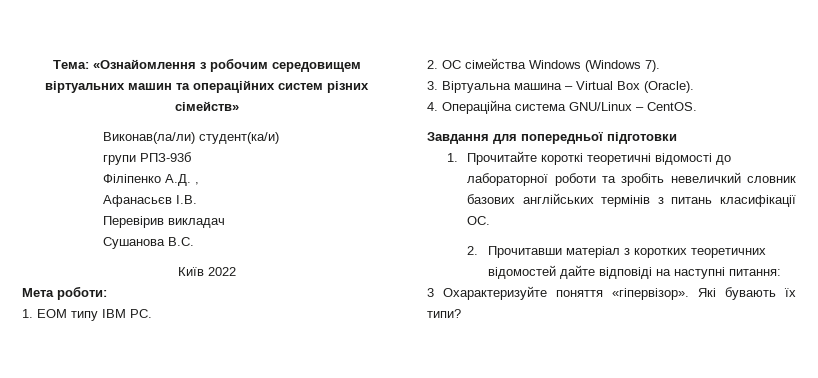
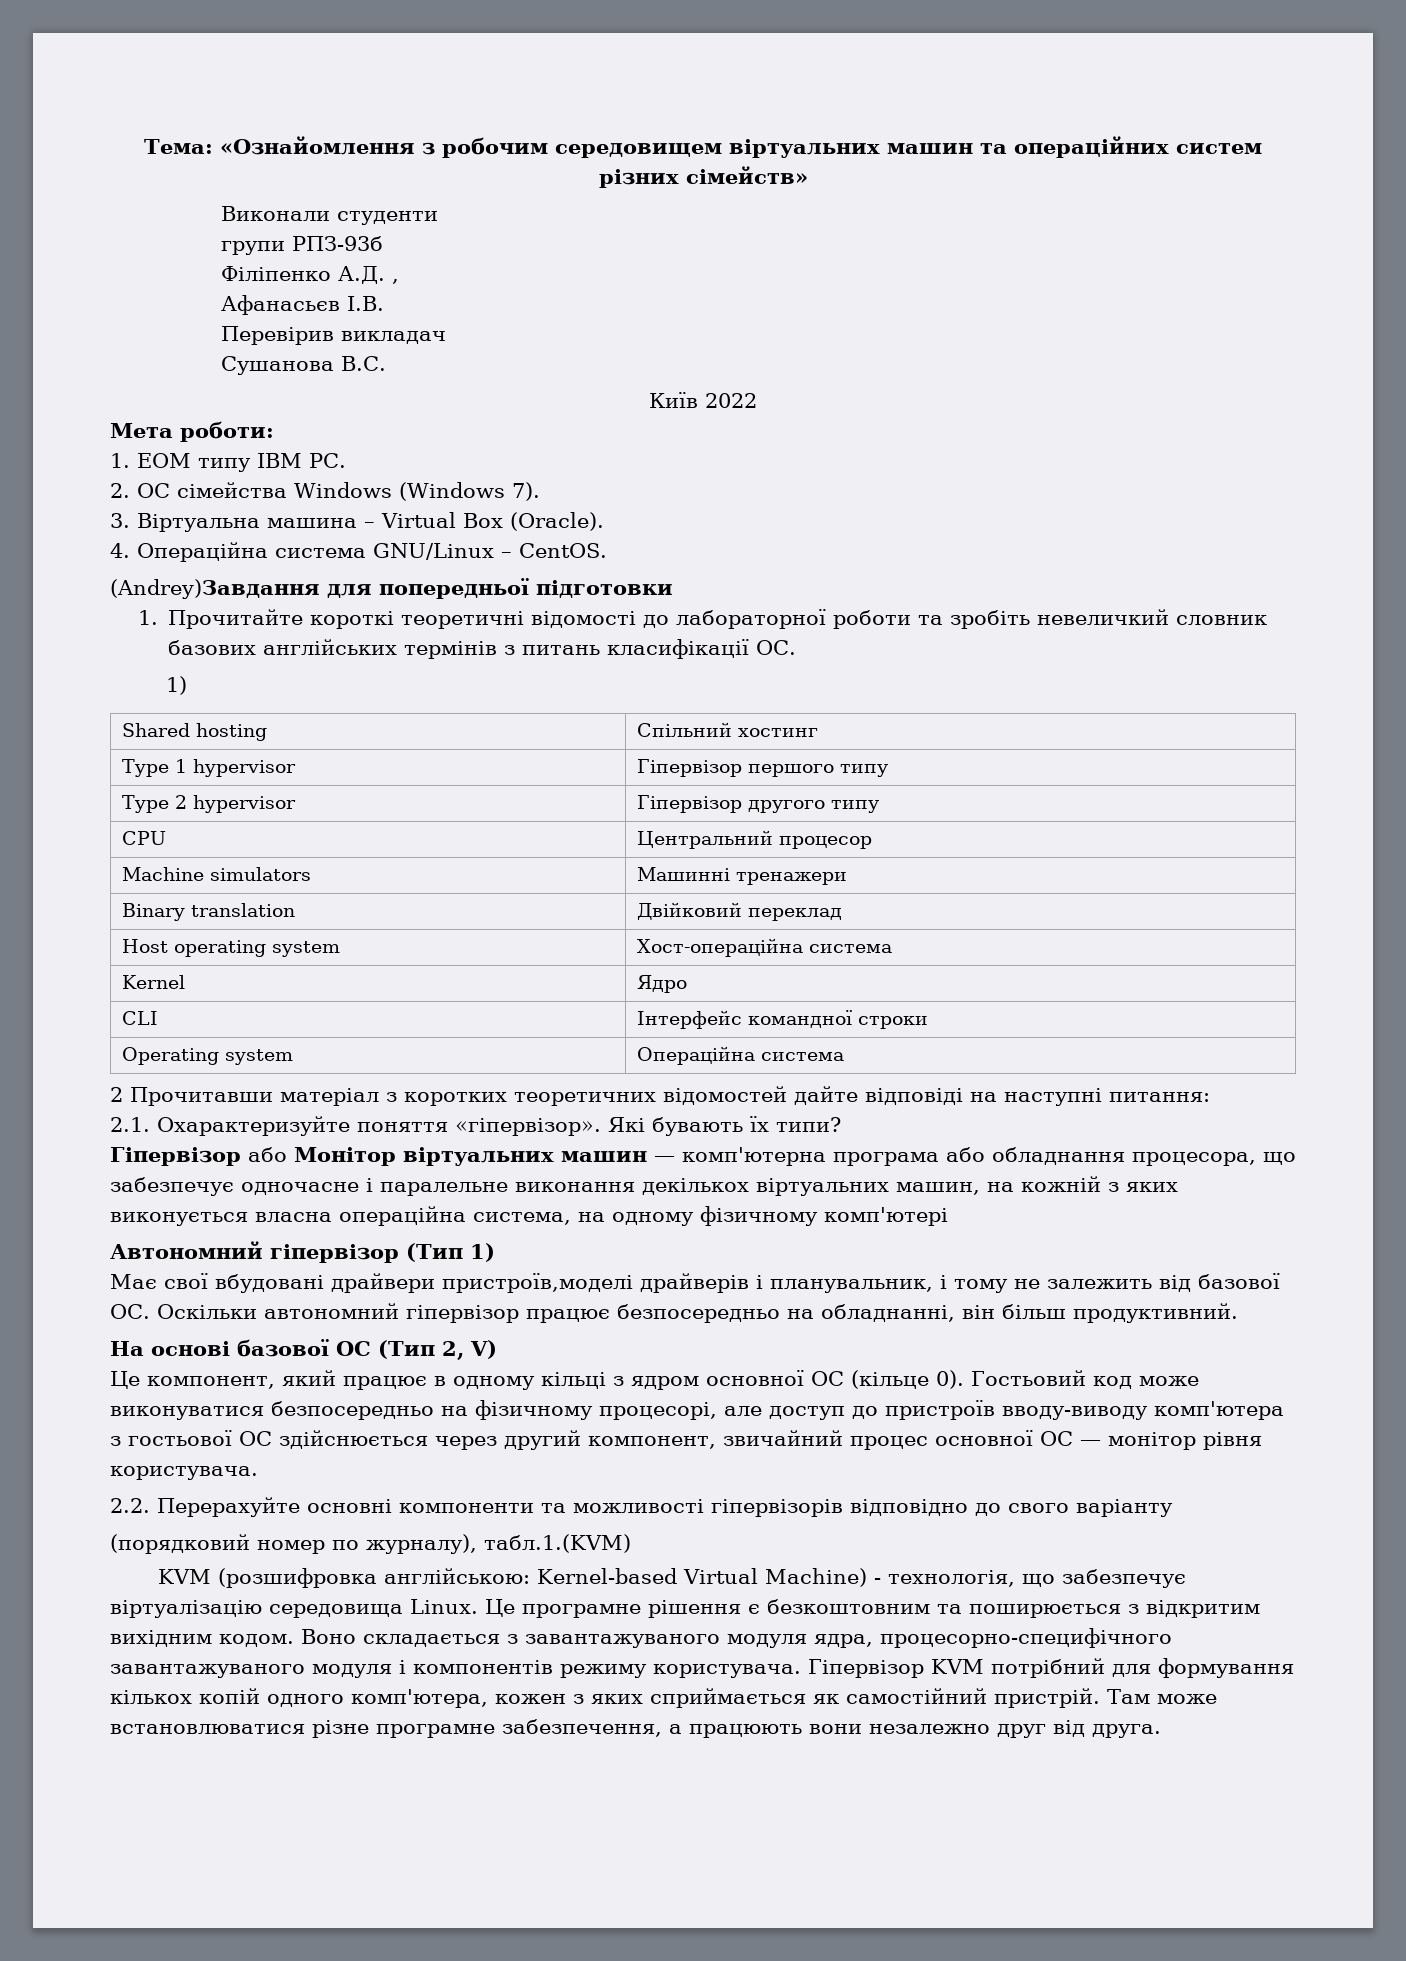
- Виконав(ла/ли) студент(ка/и)
+ Виконали студенти
- Завдання для попередньої підготовки
+ (Andrey)Завдання для попередньої підготовки
  1. Прочитайте короткі теоретичні відомості до лабораторної роботи та зробіть невеличкий словник базових англійських термінів з питань класифікації ОС.
- 2. Прочитавши матеріал з коротких теоретичних відомостей дайте відповіді на наступні питання:
+ 1)
+ Shared hosting | Спільний хостинг
+ Type 1 hypervisor | Гіпервізор першого типу
+ Type 2 hypervisor | Гіпервізор другого типу
+ CPU | Центральний процесор
+ Machine simulators | Машинні тренажери
+ Binary translation | Двійковий переклад
+ Host operating system | Хост-операційна система
+ Kernel | Ядро
+ CLI | Інтерфейс командної строки
+ Operating system | Операційна система
+ 2 Прочитавши матеріал з коротких теоретичних відомостей дайте відповіді на наступні питання:
- 3 Охарактеризуйте поняття «гіпервізор».
+ 2.1. Охарактеризуйте поняття «гіпервізор».
+ Гіпервізор або Монітор віртуальних машин — комп'ютерна програма або обладнання процесора, що забезпечує одночасне і паралельне виконання декількох віртуальних машин, на кожній з яких виконується власна операційна система, на одному фізичному комп'ютері
+ Автономний гіпервізор (Тип 1)
+ Має свої вбудовані драйвери пристроїв,моделі драйверів і планувальник, і тому не залежить від базової ОС. Оскільки автономний гіпервізор працює безпосередньо на обладнанні, він більш продуктивний.
+ На основі базової ОС (Тип 2, V)
+ Це компонент, який працює в одному кільці з ядром основної ОС (кільце 0). Гостьовий код може виконуватися безпосередньо на фізичному процесорі, але доступ до пристроїв вводу-виводу комп'ютера з гостьової ОС здійснюється через другий компонент, звичайний процес основної ОС — монітор рівня користувача.
+ 2.2. Перерахуйте основні компоненти та можливості гіпервізорів відповідно до свого варіанту
+ (порядковий номер по журналу), табл.1.(KVM)
+ KVM (розшифровка англійською: Kernel-based Virtual Machine) - технологія, що забезпечує віртуалізацію середовища Linux. Це програмне рішення є безкоштовним та поширюється з відкритим вихідним кодом. Воно складається з завантажуваного модуля ядра, процесорно-специфічного завантажуваного модуля і компонентів режиму користувача. Гіпервізор KVM потрібний для формування кількох копій одного комп'ютера, кожен з яких сприймається як самостійний пристрій. Там може встановлюватися різне програмне забезпечення, а працюють вони незалежно друг від друга.

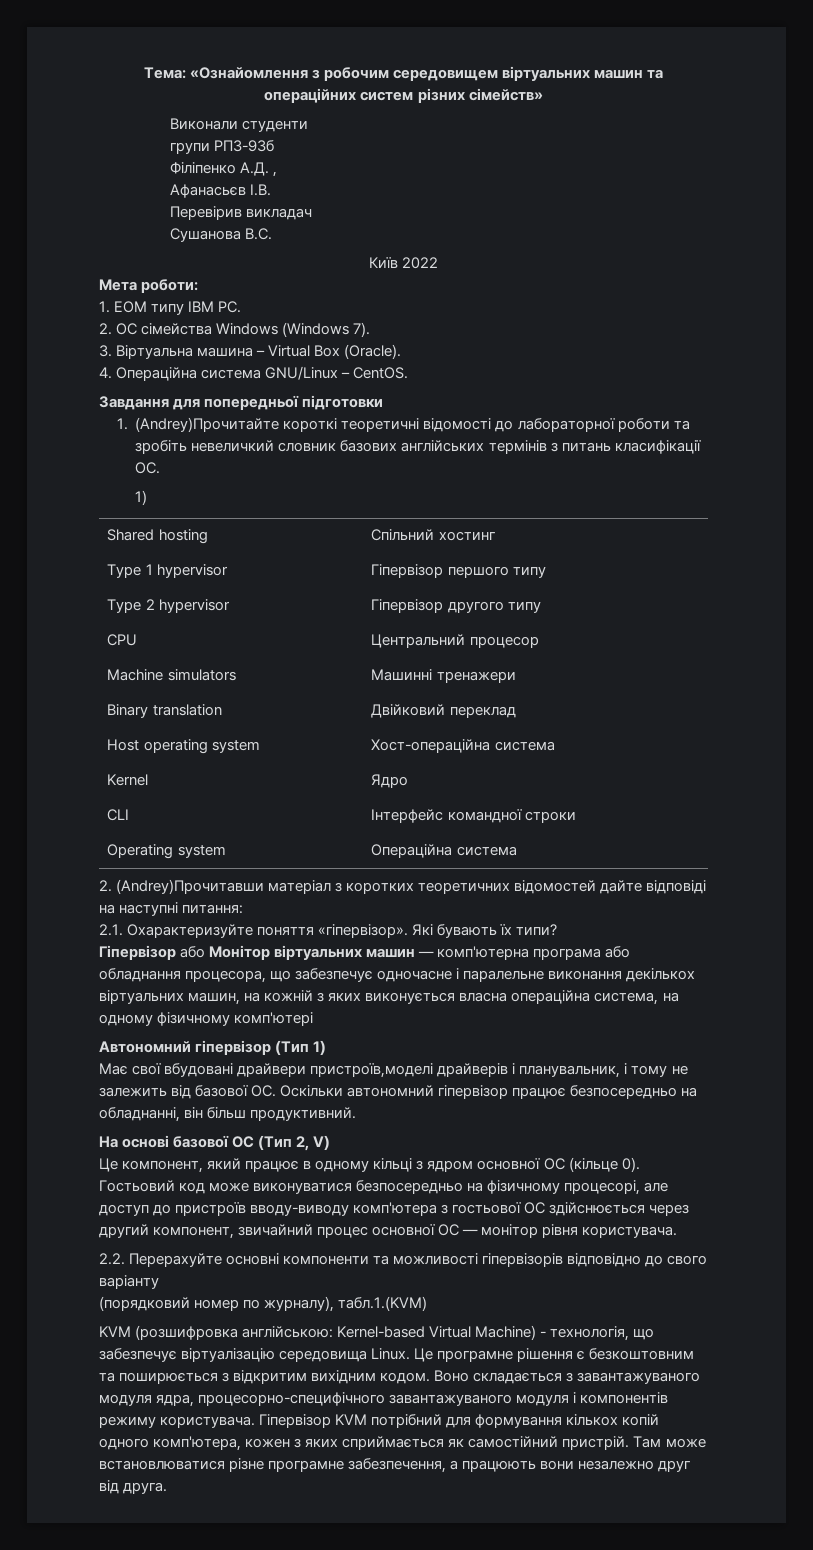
- (Andrey)Завдання для попередньої підготовки
+ Завдання для попередньої підготовки
- 1. Прочитайте короткі теоретичні відомості до лабораторної роботи та зробіть невеличкий словник базових англійських термінів з питань класифікації ОС.
+ 1. (Andrey)Прочитайте короткі теоретичні відомості до лабораторної роботи та зробіть невеличкий словник базових англійських термінів з питань класифікації ОС.
- 2 Прочитавши матеріал з коротких теоретичних відомостей дайте відповіді на наступні питання:
+ 2. (Andrey)Прочитавши матеріал з коротких теоретичних відомостей дайте відповіді на наступні питання:

